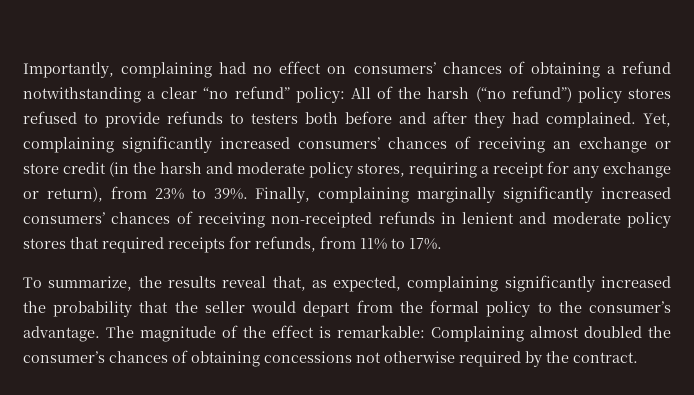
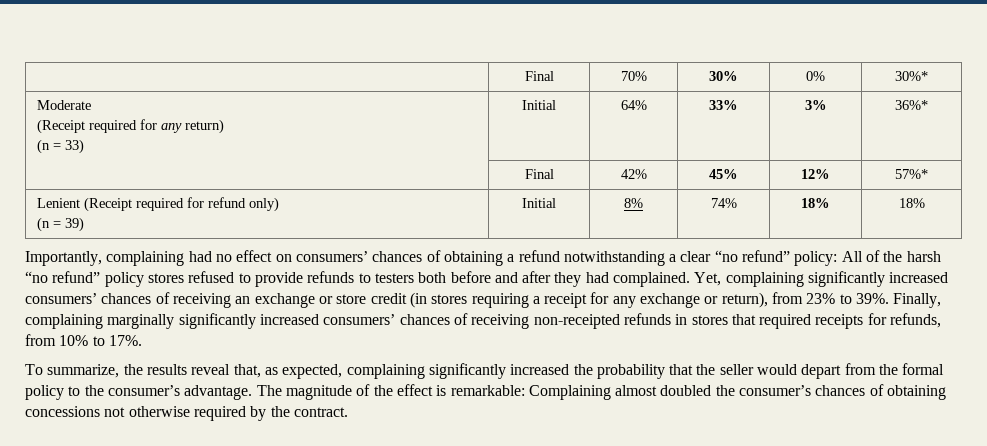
+ | Final | 70% | 30% | 0% | 30%*
+ Moderate
+ (Receipt required for any return)
+ (n = 33) | Initial | 64% | 33% | 3% | 36%*
+ | Final | 42% | 45% | 12% | 57%*
+ Lenient (Receipt required for refund only)
+ (n = 39) | Initial | 8% | 74% | 18% | 18%
- Importantly, complaining had no effect on consumers’ chances of obtaining a refund notwithstanding a clear “no refund” policy: All of the harsh (“no refund”) policy stores refused to provide refunds to testers both before and after they had complained.
+ Importantly, complaining had no effect on consumers’ chances of obtaining a refund notwithstanding a clear “no refund” policy: All of the harsh “no refund” policy stores refused to provide refunds to testers both before and after they had complained.
- Yet, complaining significantly increased consumers’ chances of receiving an exchange or store credit (in the harsh and moderate policy stores, requiring a receipt for any exchange or return), from 23% to 39%.
+ Yet, complaining significantly increased consumers’ chances of receiving an exchange or store credit (in stores requiring a receipt for any exchange or return), from 23% to 39%.
- Finally, complaining marginally significantly increased consumers’ chances of receiving non-receipted refunds in lenient and moderate policy stores that required receipts for refunds, from 11% to 17%.
+ Finally, complaining marginally significantly increased consumers’ chances of receiving non-receipted refunds in stores that required receipts for refunds, from 10% to 17%.

